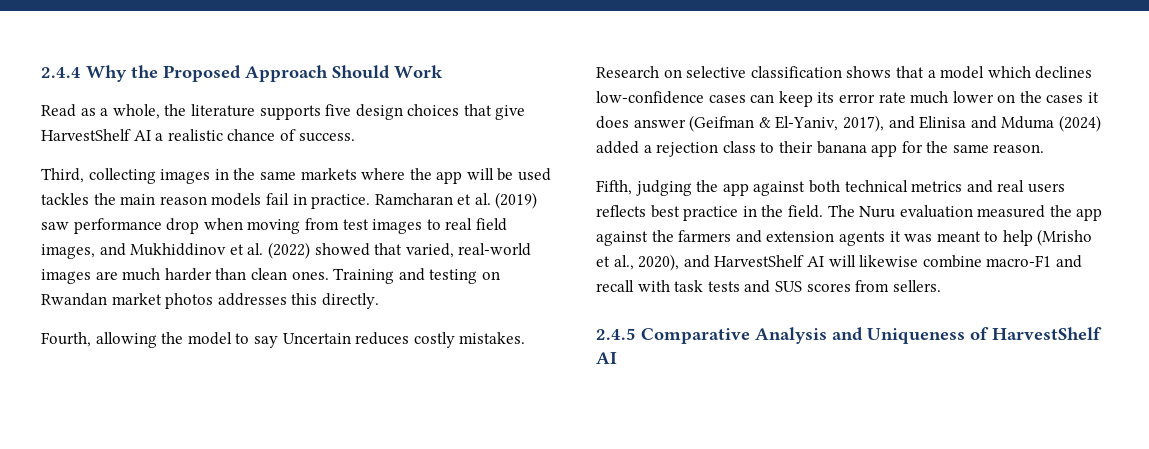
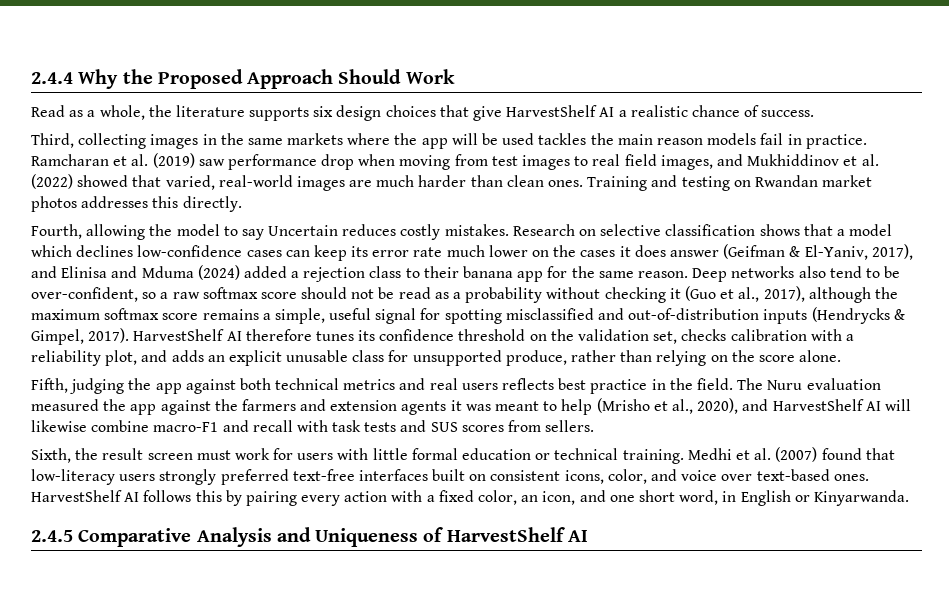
- Read as a whole, the literature supports five design choices that give HarvestShelf AI a realistic chance of success.
+ Read as a whole, the literature supports six design choices that give HarvestShelf AI a realistic chance of success.
+ Deep networks also tend to be over-confident, so a raw softmax score should not be read as a probability without checking it (Guo et al., 2017), although the maximum softmax score remains a simple, useful signal for spotting misclassified and out-of-distribution inputs (Hendrycks & Gimpel, 2017). HarvestShelf AI therefore tunes its confidence threshold on the validation set, checks calibration with a reliability plot, and adds an explicit unusable class for unsupported produce, rather than relying on the score alone.
+ Sixth, the result screen must work for users with little formal education or technical training. Medhi et al. (2007) found that low-literacy users strongly preferred text-free interfaces built on consistent icons, color, and voice over text-based ones. HarvestShelf AI follows this by pairing every action with a fixed color, an icon, and one short word, in English or Kinyarwanda.

